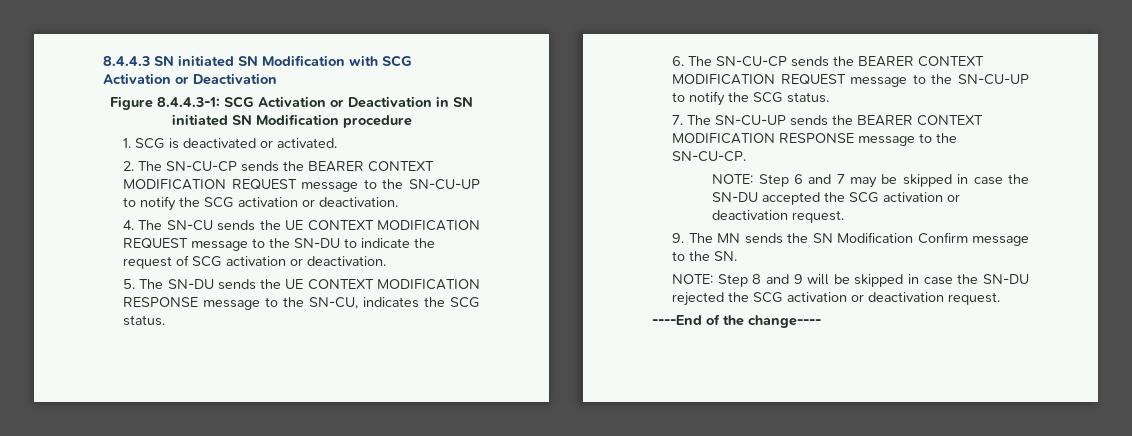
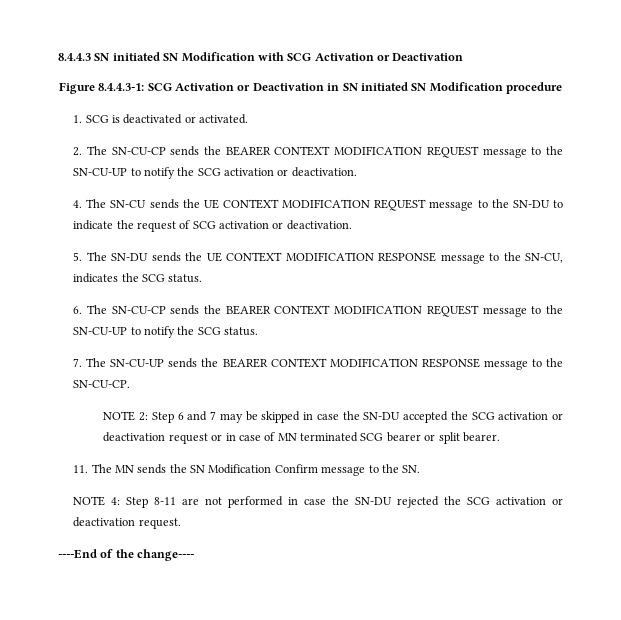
- NOTE: Step 6 and 7 may be skipped in case the SN-DU accepted the SCG activation or deactivation request.
- 9. The MN sends the SN Modification Confirm message to the SN.
+ NOTE 2: Step 6 and 7 may be skipped in case the SN-DU accepted the SCG activation or deactivation request or in case of MN terminated SCG bearer or split bearer.
+ 11. The MN sends the SN Modification Confirm message to the SN.
- NOTE: Step 8 and 9 will be skipped in case the SN-DU rejected the SCG activation or deactivation request.
+ NOTE 4: Step 8-11 are not performed in case the SN-DU rejected the SCG activation or deactivation request.

